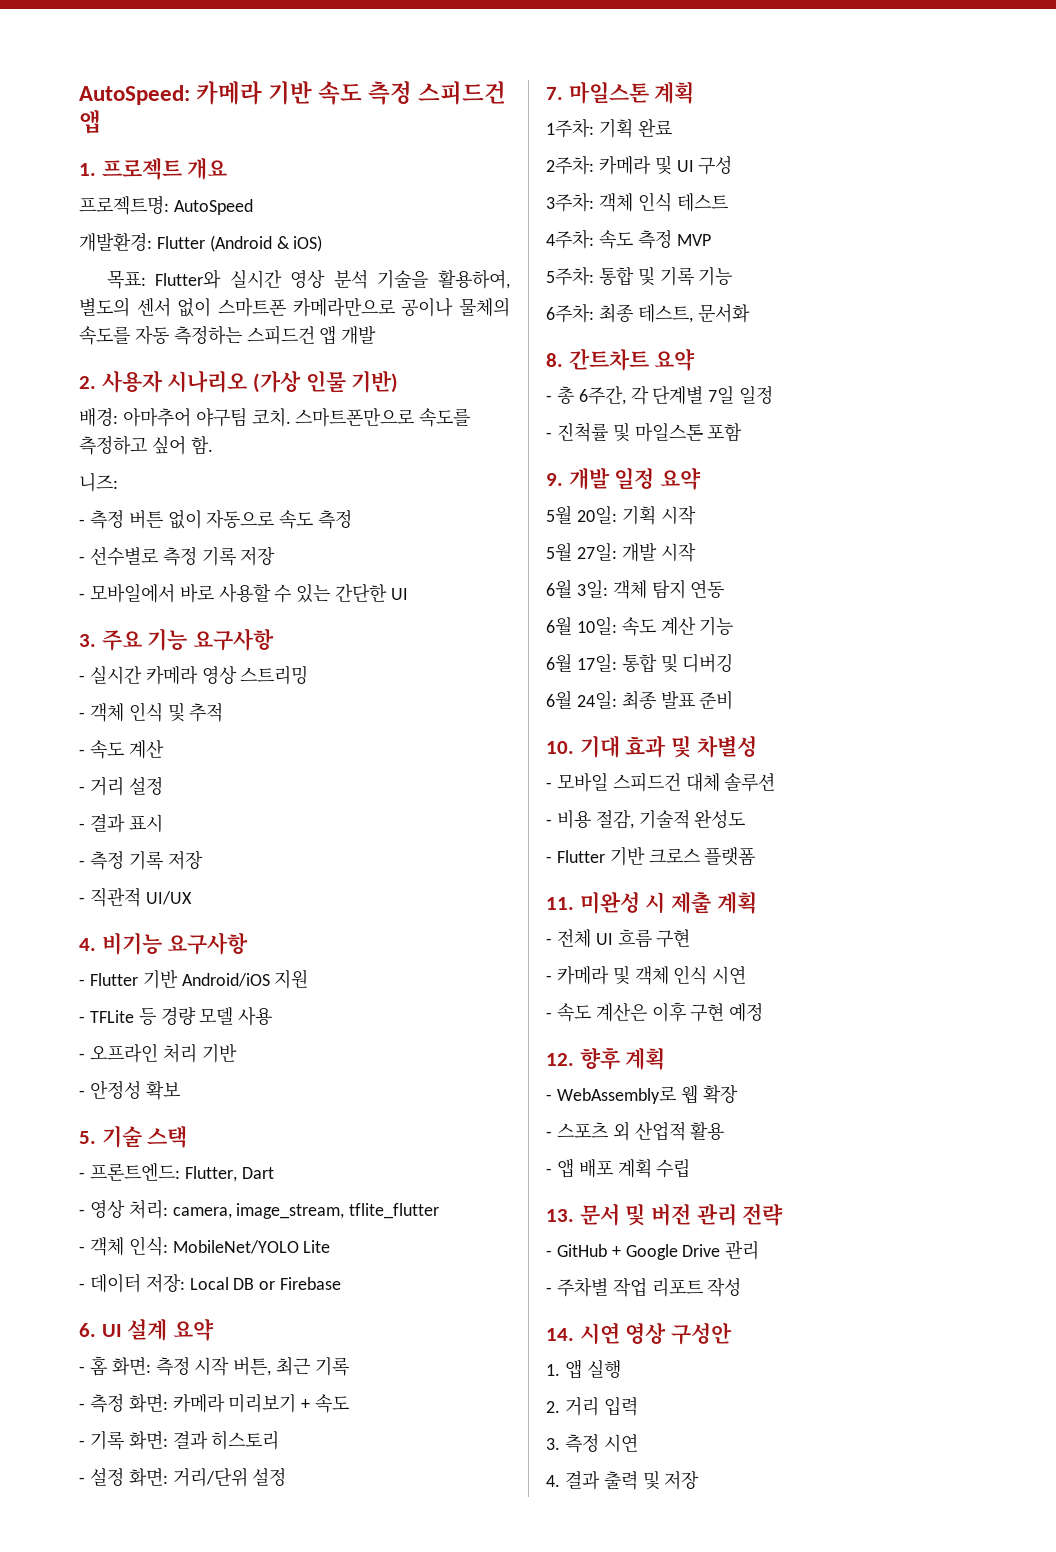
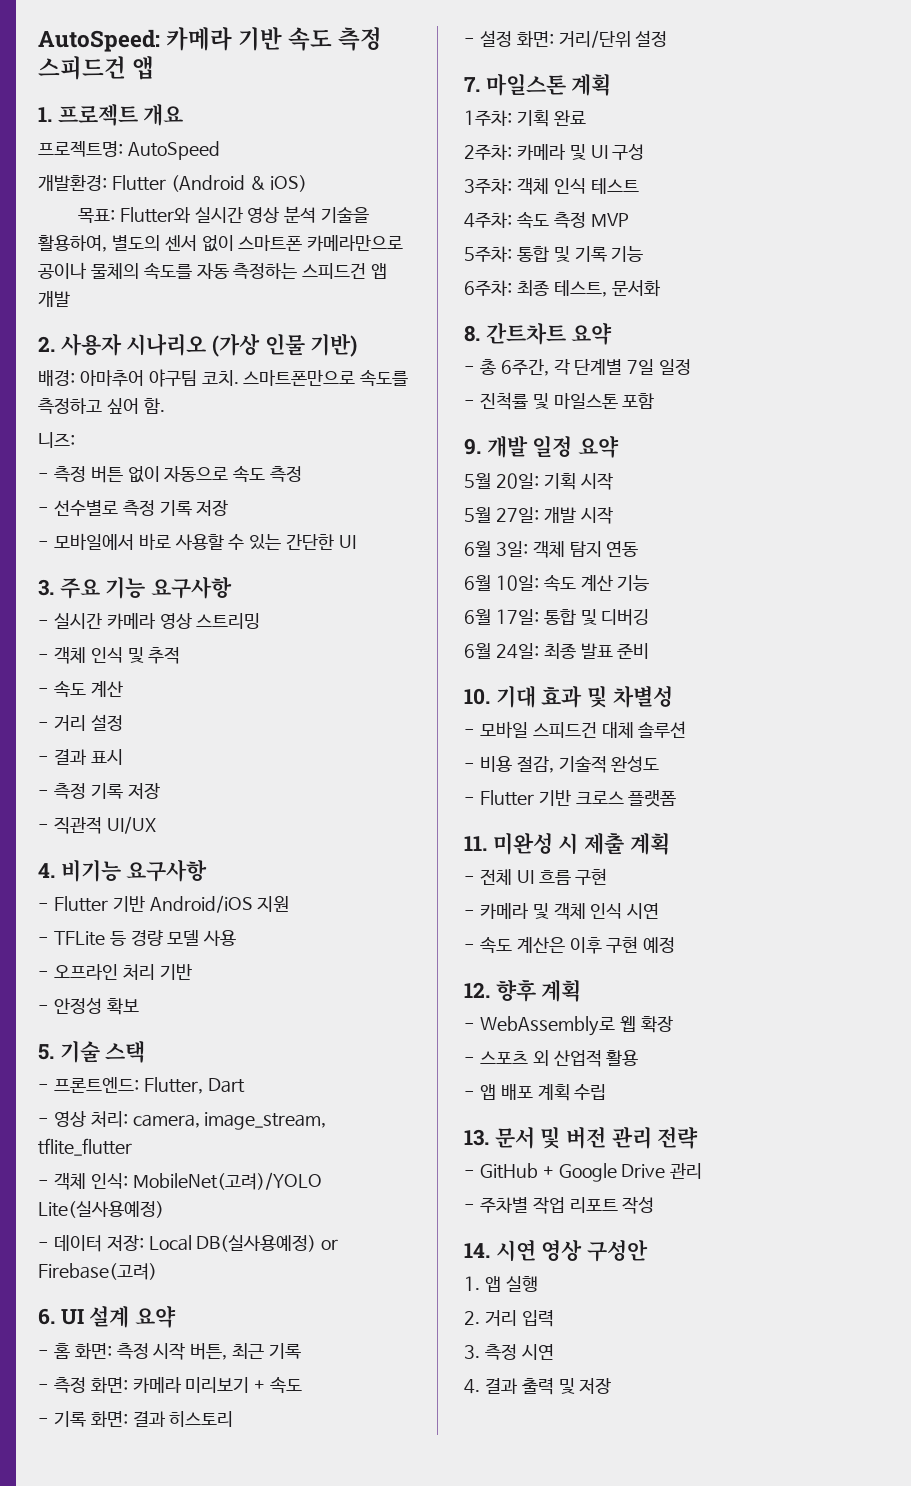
- - 객체 인식: MobileNet/YOLO Lite
+ - 객체 인식: MobileNet(고려)/YOLO Lite(실사용예정)
- - 데이터 저장: Local DB or Firebase
+ - 데이터 저장: Local DB(실사용예정) or Firebase(고려)

